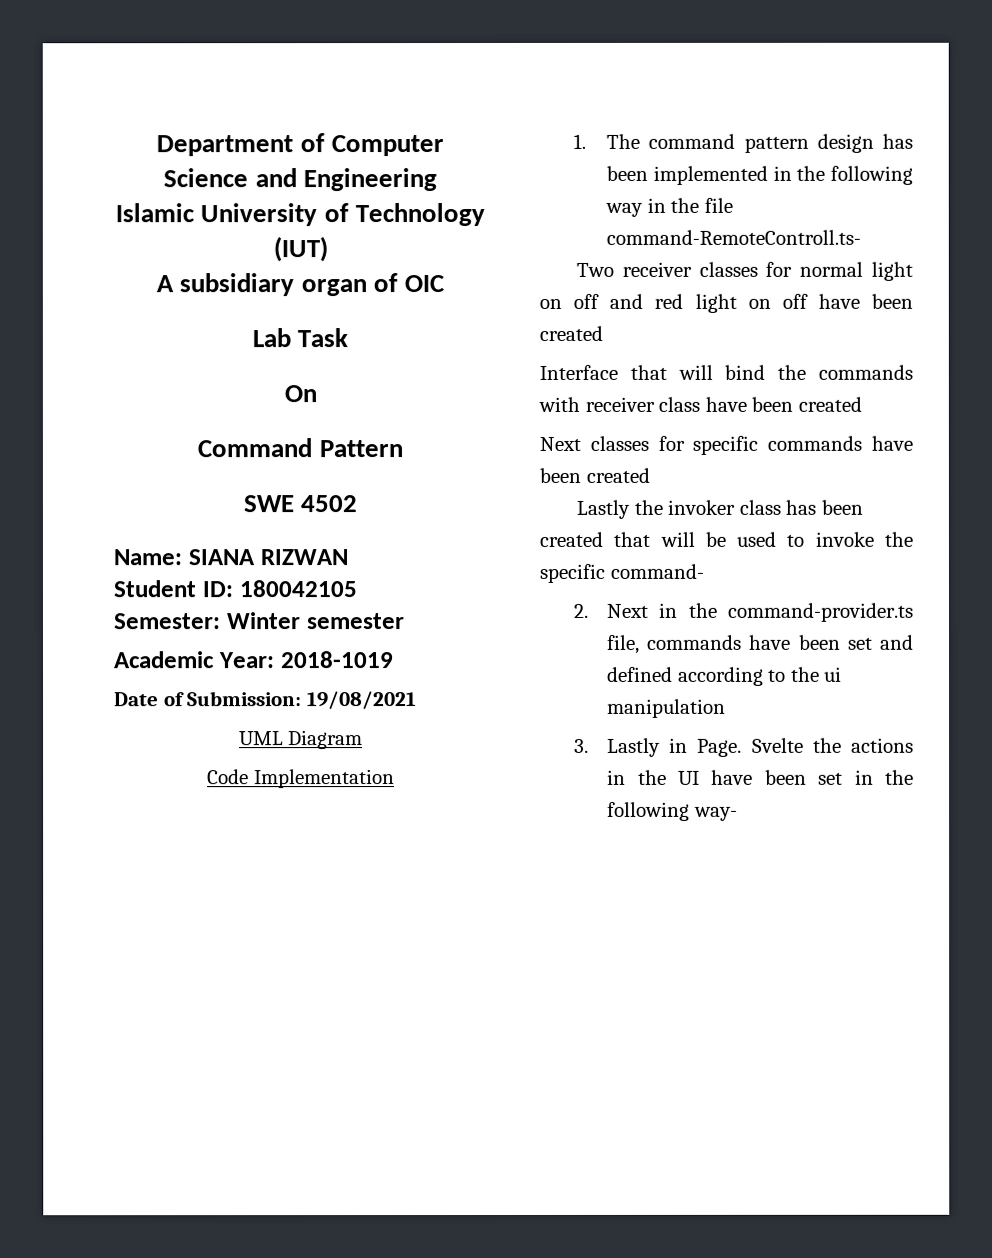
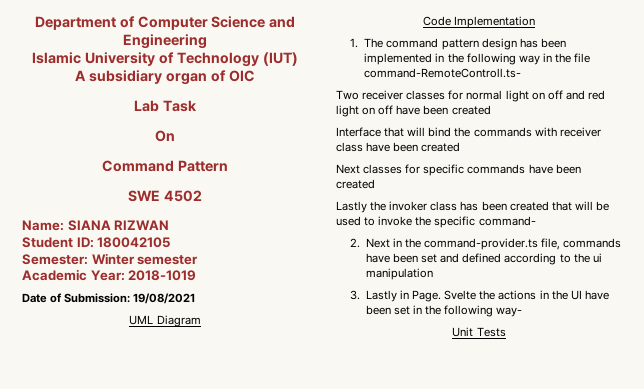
+ Unit Tests

